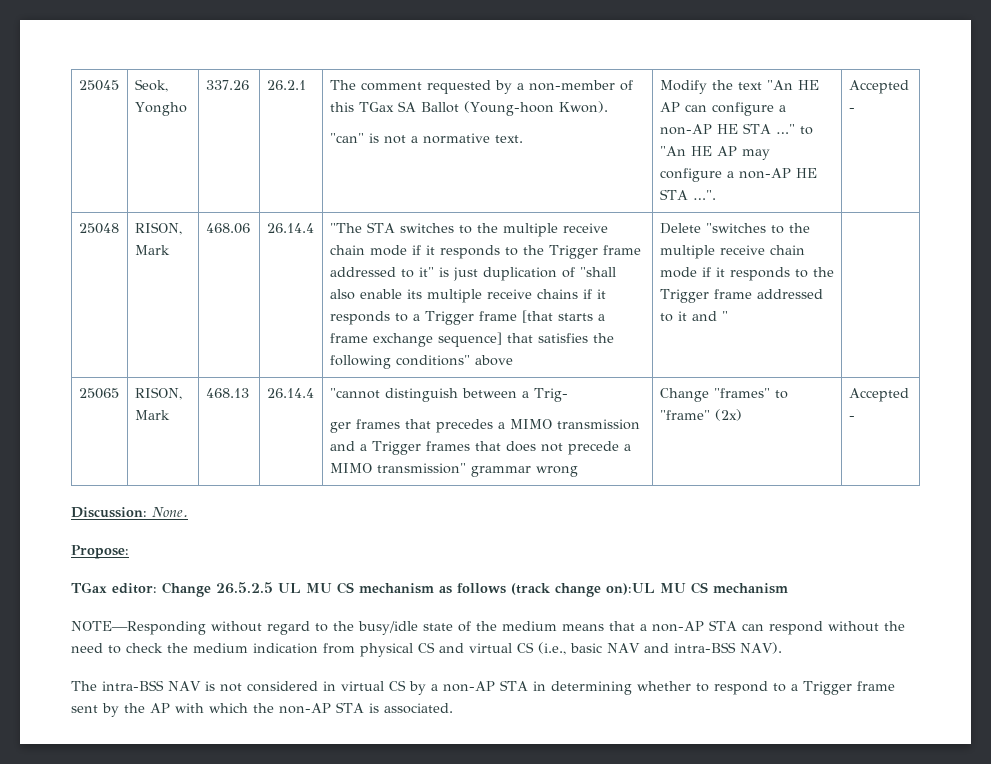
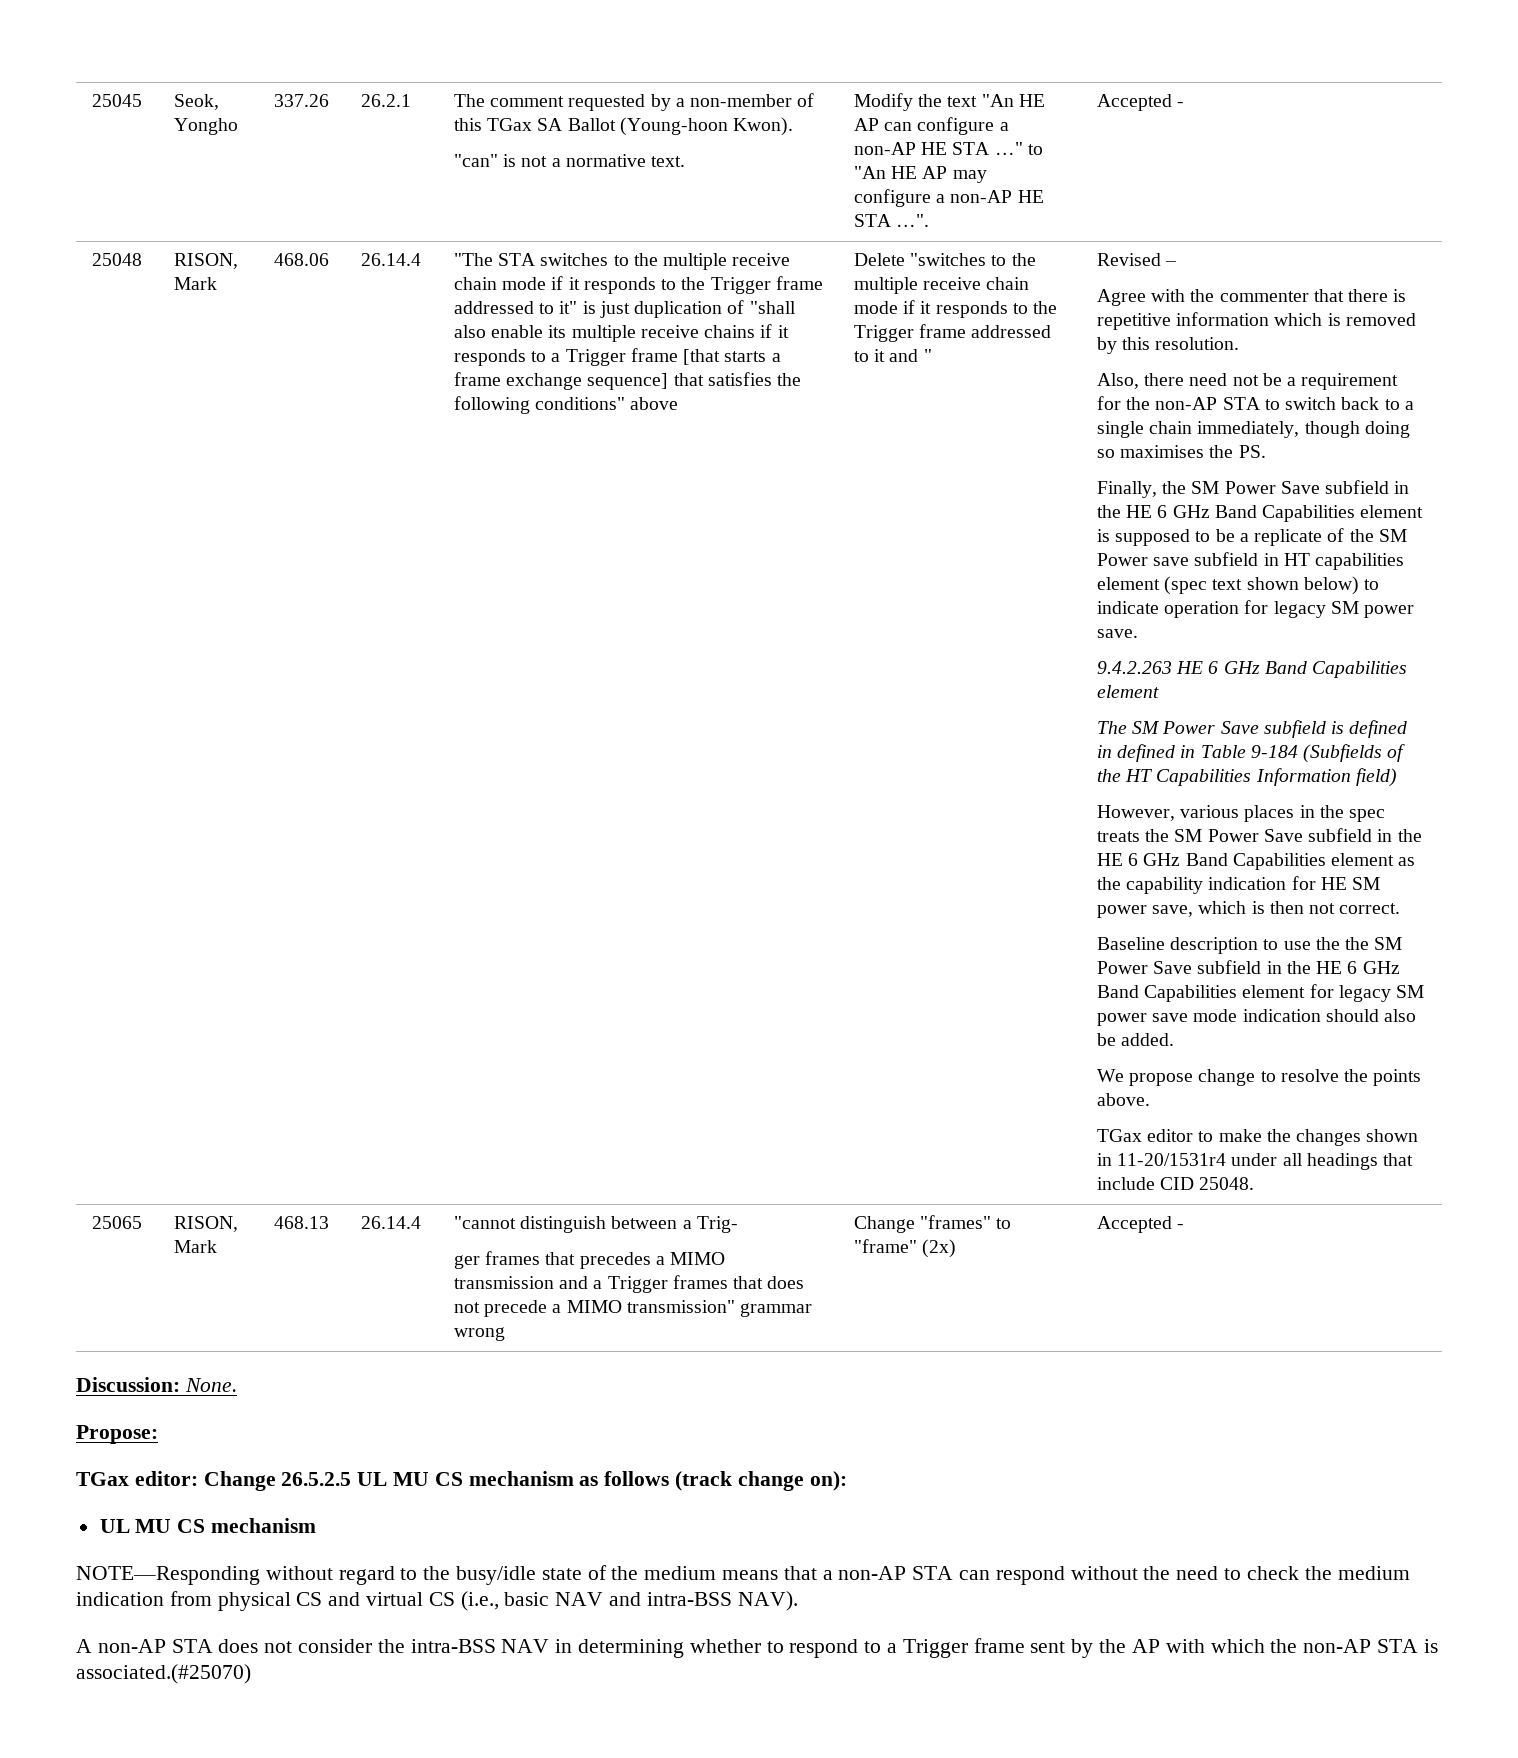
+ Revised –
+ Agree with the commenter that there is repetitive information which is removed by this resolution.
+ Also, there need not be a requirement for the non-AP STA to switch back to a single chain immediately, though doing so maximises the PS.
+ Finally, the SM Power Save subfield in the HE 6 GHz Band Capabilities element is supposed to be a replicate of the SM Power save subfield in HT capabilities element (spec text shown below) to indicate operation for legacy SM power save.
+ 9.4.2.263 HE 6 GHz Band Capabilities element
+ The SM Power Save subfield is defined in defined in Table 9-184 (Subfields of the HT Capabilities Information field)
+ However, various places in the spec treats the SM Power Save subfield in the HE 6 GHz Band Capabilities element as the capability indication for HE SM power save, which is then not correct.
+ Baseline description to use the the SM Power Save subfield in the HE 6 GHz Band Capabilities element for legacy SM power save mode indication should also be added.
+ We propose change to resolve the points above.
+ TGax editor to make the changes shown in 11-20/1531r4 under all headings that include CID 25048.
- TGax editor: Change 26.5.2.5 UL MU CS mechanism as follows (track change on):UL MU CS mechanism
+ TGax editor: Change 26.5.2.5 UL MU CS mechanism as follows (track change on):
+ UL MU CS mechanism
- The intra-BSS NAV is not considered in virtual CS by a non-AP STA in determining whether to respond to a Trigger frame sent by the AP with which the non-AP STA is associated.
+ A non-AP STA does not consider the intra-BSS NAV in determining whether to respond to a Trigger frame sent by the AP with which the non-AP STA is associated.(#25070)

